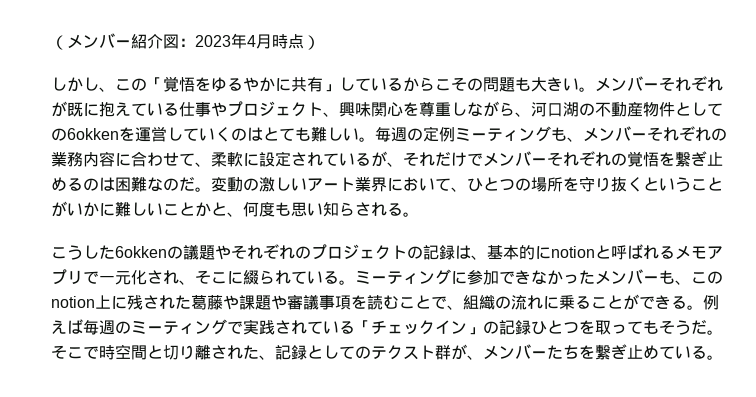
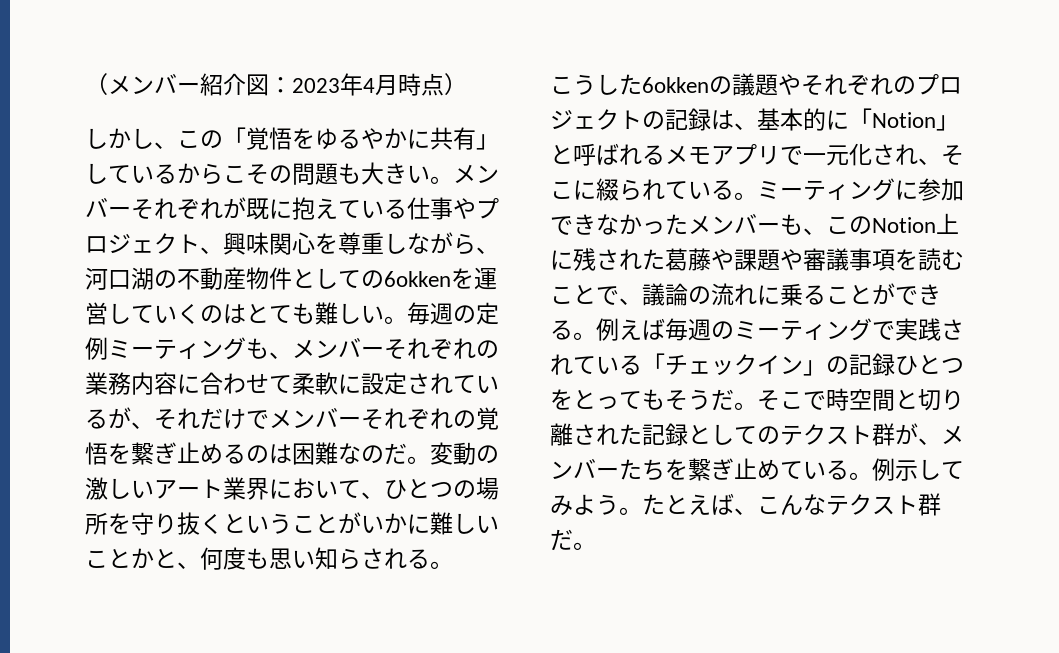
- 毎週の定例ミーティングも、メンバーそれぞれの業務内容に合わせて、柔軟に設定されているが、それだけでメンバーそれぞれの覚悟を繋ぎ止めるのは困難なのだ。
+ 毎週の定例ミーティングも、メンバーそれぞれの業務内容に合わせて柔軟に設定されているが、それだけでメンバーそれぞれの覚悟を繋ぎ止めるのは困難なのだ。
- こうした6okkenの議題やそれぞれのプロジェクトの記録は、基本的にnotionと呼ばれるメモアプリで一元化され、そこに綴られている。
+ こうした6okkenの議題やそれぞれのプロジェクトの記録は、基本的に「Notion」と呼ばれるメモアプリで一元化され、そこに綴られている。
- ミーティングに参加できなかったメンバーも、このnotion上に残された葛藤や課題や審議事項を読むことで、組織の流れに乗ることができる。
+ ミーティングに参加できなかったメンバーも、このNotion上に残された葛藤や課題や審議事項を読むことで、議論の流れに乗ることができる。
- 例えば毎週のミーティングで実践されている「チェックイン」の記録ひとつを取ってもそうだ。
+ 例えば毎週のミーティングで実践されている「チェックイン」の記録ひとつをとってもそうだ。
- そこで時空間と切り離された、記録としてのテクスト群が、メンバーたちを繋ぎ止めている。
+ そこで時空間と切り離された記録としてのテクスト群が、メンバーたちを繋ぎ止めている。
+ 例示してみよう。たとえば、こんなテクスト群だ。

